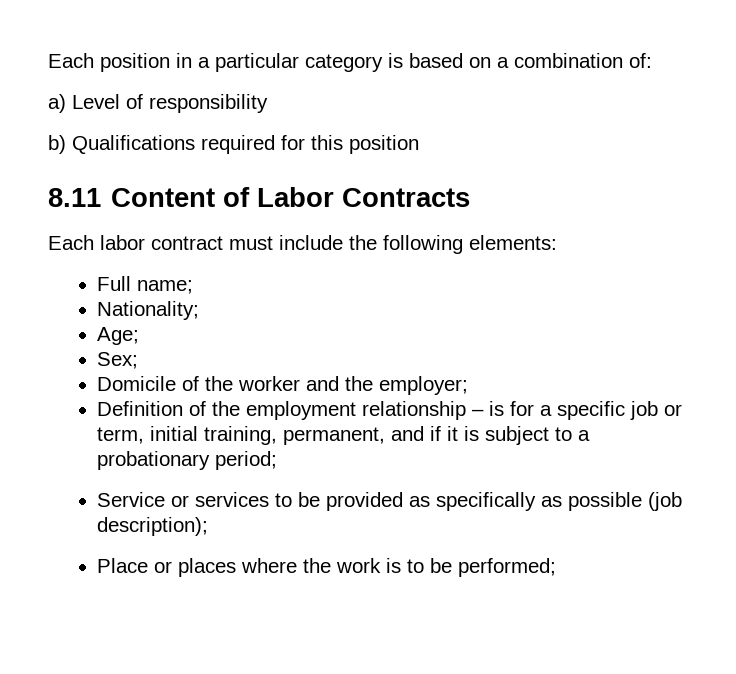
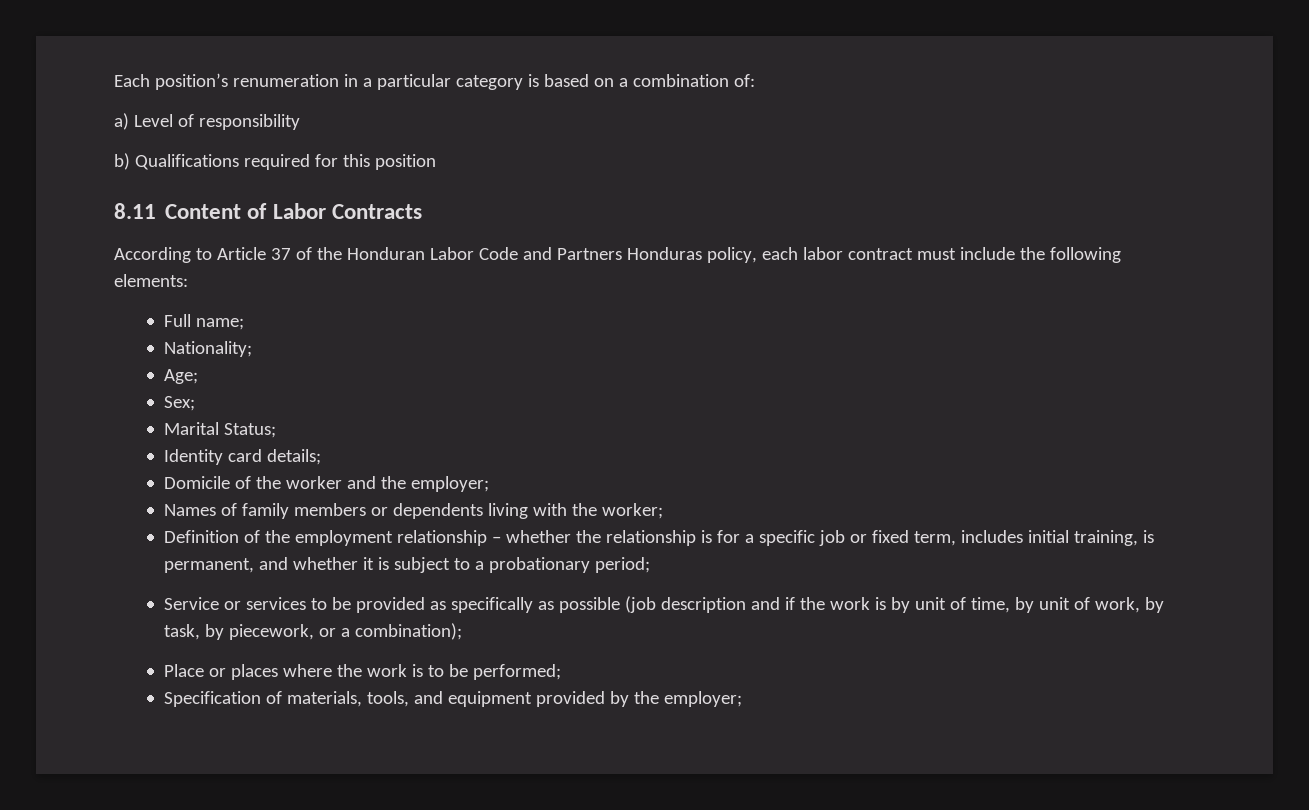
- Each position in a particular category is based on a combination of:
+ Each position’s renumeration in a particular category is based on a combination of:
- Each labor contract must include the following elements:
+ According to Article 37 of the Honduran Labor Code and Partners Honduras policy, each labor contract must include the following elements:
+ Marital Status;
+ Identity card details;
+ Names of family members or dependents living with the worker;
- Definition of the employment relationship – is for a specific job or term, initial training, permanent, and if it is subject to a probationary period;
+ Definition of the employment relationship – whether the relationship is for a specific job or fixed term, includes initial training, is permanent, and whether it is subject to a probationary period;
- Service or services to be provided as specifically as possible (job description);
+ Service or services to be provided as specifically as possible (job description and if the work is by unit of time, by unit of work, by task, by piecework, or a combination);
+ Specification of materials, tools, and equipment provided by the employer;

